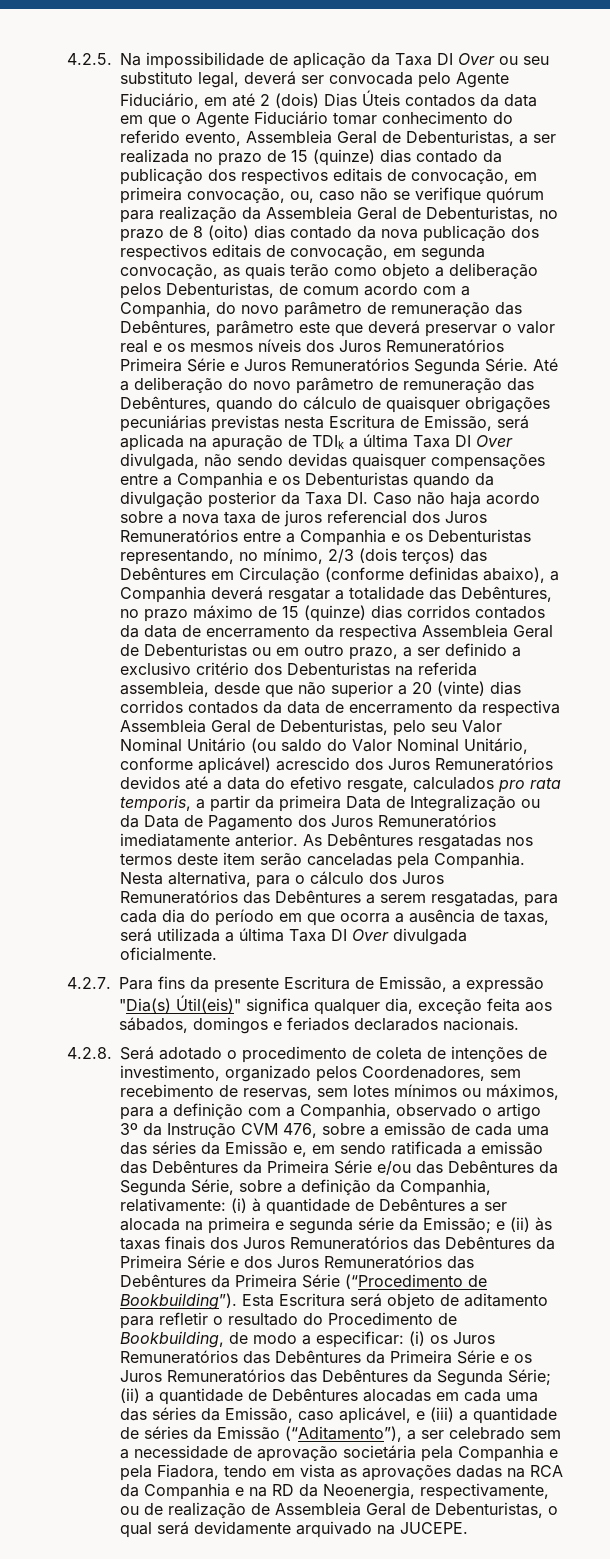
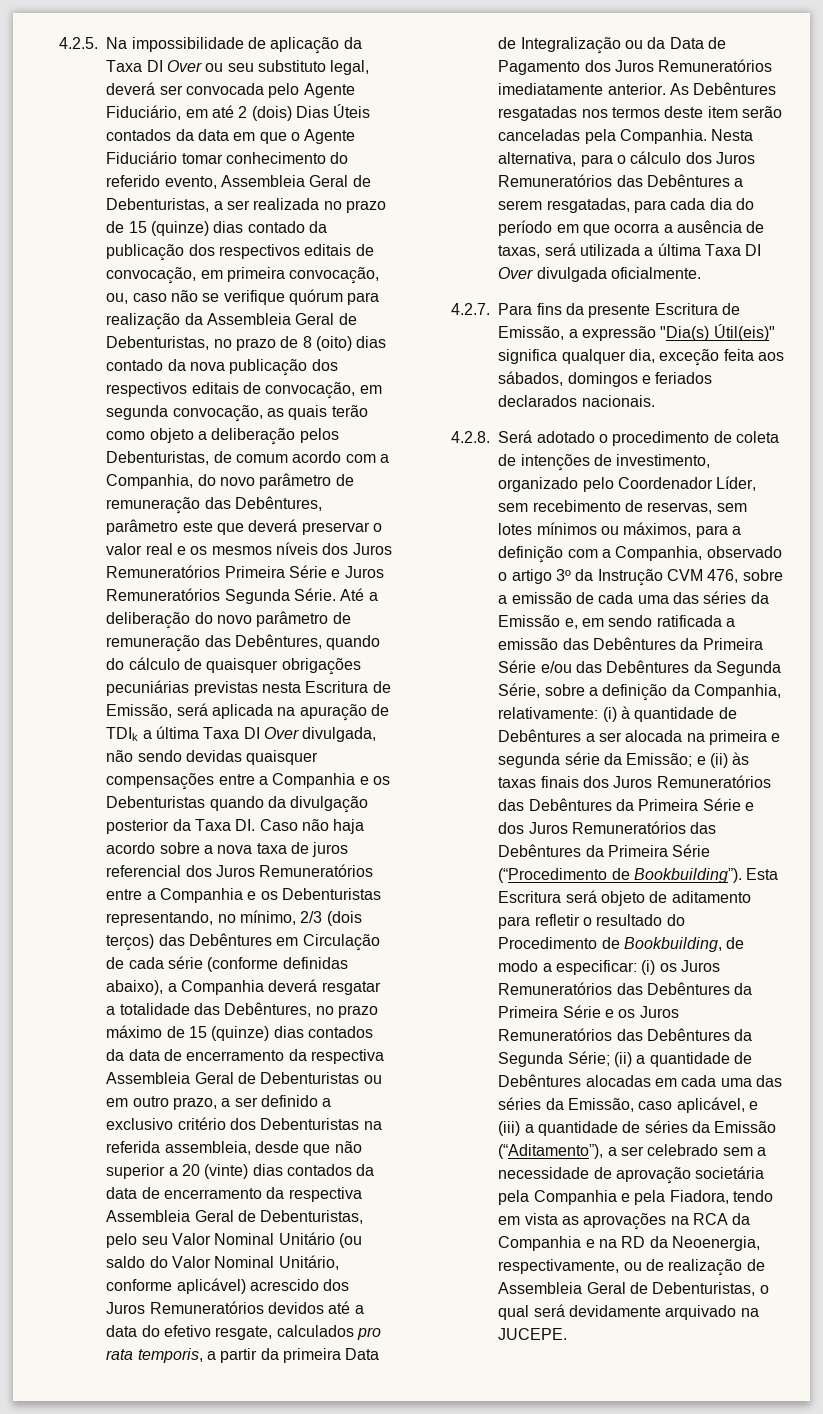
- Até a deliberação do novo parâmetro de remuneração das Debêntures, quando do cálculo de quaisquer obrigações pecuniárias previstas nesta Escritura de Emissão, será aplicada na apuração de TDIk a última Taxa DI Over divulgada, não sendo devidas quaisquer compensações entre a Companhia e os Debenturistas quando da divulgação posterior da Taxa DI. Caso não haja acordo sobre a nova taxa de juros referencial dos Juros Remuneratórios entre a Companhia e os Debenturistas representando, no mínimo, 2/3 (dois terços) das Debêntures em Circulação (conforme definidas abaixo), a Companhia deverá resgatar a totalidade das Debêntures, no prazo máximo de 15 (quinze) dias corridos contados da data de encerramento da respectiva Assembleia Geral de Debenturistas ou em outro prazo, a ser definido a exclusivo critério dos Debenturistas na referida assembleia, desde que não superior a 20 (vinte) dias corridos contados da data de encerramento da respectiva Assembleia Geral de Debenturistas, pelo seu Valor Nominal Unitário (ou saldo do Valor Nominal Unitário, conforme aplicável) acrescido dos Juros Remuneratórios devidos até a data do efetivo resgate, calculados pro rata temporis, a partir da primeira Data de Integralização ou da Data de Pagamento dos Juros Remuneratórios imediatamente anterior.
+ Até a deliberação do novo parâmetro de remuneração das Debêntures, quando do cálculo de quaisquer obrigações pecuniárias previstas nesta Escritura de Emissão, será aplicada na apuração de TDIk a última Taxa DI Over divulgada, não sendo devidas quaisquer compensações entre a Companhia e os Debenturistas quando da divulgação posterior da Taxa DI. Caso não haja acordo sobre a nova taxa de juros referencial dos Juros Remuneratórios entre a Companhia e os Debenturistas representando, no mínimo, 2/3 (dois terços) das Debêntures em Circulação de cada série (conforme definidas abaixo), a Companhia deverá resgatar a totalidade das Debêntures, no prazo máximo de 15 (quinze) dias contados da data de encerramento da respectiva Assembleia Geral de Debenturistas ou em outro prazo, a ser definido a exclusivo critério dos Debenturistas na referida assembleia, desde que não superior a 20 (vinte) dias contados da data de encerramento da respectiva Assembleia Geral de Debenturistas, pelo seu Valor Nominal Unitário (ou saldo do Valor Nominal Unitário, conforme aplicável) acrescido dos Juros Remuneratórios devidos até a data do efetivo resgate, calculados pro rata temporis, a partir da primeira Data de Integralização ou da Data de Pagamento dos Juros Remuneratórios imediatamente anterior.
- 4.2.8. Será adotado o procedimento de coleta de intenções de investimento, organizado pelos Coordenadores, sem recebimento de reservas, sem lotes mínimos ou máximos, para a definição com a Companhia, observado o artigo 3º da Instrução CVM 476, sobre a emissão de cada uma das séries da Emissão e, em sendo ratificada a emissão das Debêntures da Primeira Série e/ou das Debêntures da Segunda Série, sobre a definição da Companhia, relativamente:
+ 4.2.8. Será adotado o procedimento de coleta de intenções de investimento, organizado pelo Coordenador Líder, sem recebimento de reservas, sem lotes mínimos ou máximos, para a definição com a Companhia, observado o artigo 3º da Instrução CVM 476, sobre a emissão de cada uma das séries da Emissão e, em sendo ratificada a emissão das Debêntures da Primeira Série e/ou das Debêntures da Segunda Série, sobre a definição da Companhia, relativamente:
- (ii) a quantidade de Debêntures alocadas em cada uma das séries da Emissão, caso aplicável, e (iii) a quantidade de séries da Emissão (“Aditamento”), a ser celebrado sem a necessidade de aprovação societária pela Companhia e pela Fiadora, tendo em vista as aprovações dadas na RCA da Companhia e na RD da Neoenergia, respectivamente, ou de realização de Assembleia Geral de Debenturistas, o qual será devidamente arquivado na JUCEPE.
+ (ii) a quantidade de Debêntures alocadas em cada uma das séries da Emissão, caso aplicável, e (iii) a quantidade de séries da Emissão (“Aditamento”), a ser celebrado sem a necessidade de aprovação societária pela Companhia e pela Fiadora, tendo em vista as aprovações na RCA da Companhia e na RD da Neoenergia, respectivamente, ou de realização de Assembleia Geral de Debenturistas, o qual será devidamente arquivado na JUCEPE.

